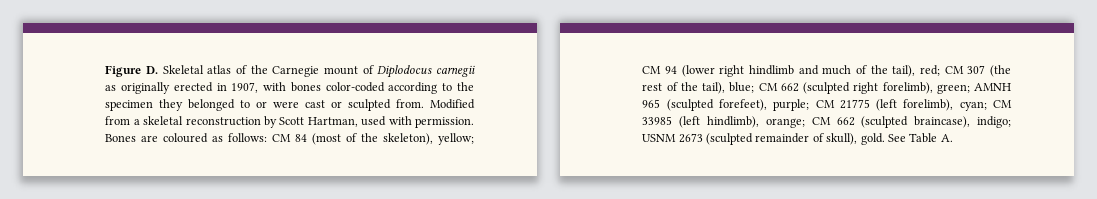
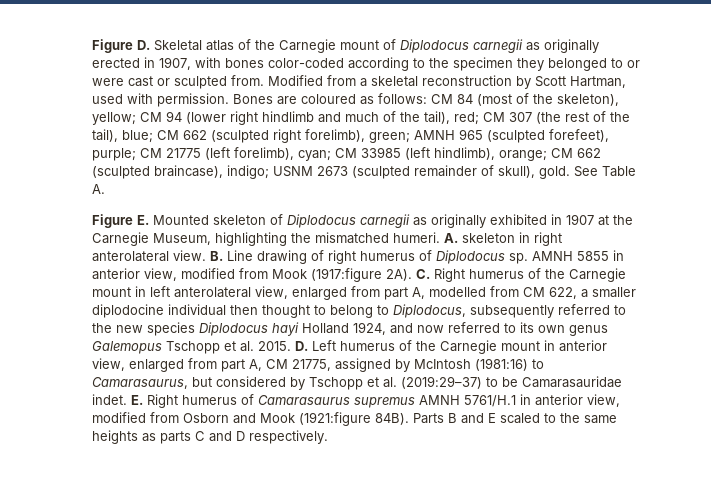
+ Figure E. Mounted skeleton of Diplodocus carnegii as originally exhibited in 1907 at the Carnegie Museum, highlighting the mismatched humeri. A. skeleton in right anterolateral view. B. Line drawing of right humerus of Diplodocus sp. AMNH 5855 in anterior view, modified from Mook (1917:figure 2A). C. Right humerus of the Carnegie mount in left anterolateral view, enlarged from part A, modelled from CM 622, a smaller diplodocine individual then thought to belong to Diplodocus, subsequently referred to the new species Diplodocus hayi Holland 1924, and now referred to its own genus Galemopus Tschopp et al. 2015. D. Left humerus of the Carnegie mount in anterior view, enlarged from part A, CM 21775, assigned by McIntosh (1981:16) to Camarasaurus, but considered by Tschopp et al. (2019:29–37) to be Camarasauridae indet. E. Right humerus of Camarasaurus supremus AMNH 5761/H.1 in anterior view, modified from Osborn and Mook (1921:figure 84B). Parts B and E scaled to the same heights as parts C and D respectively.

